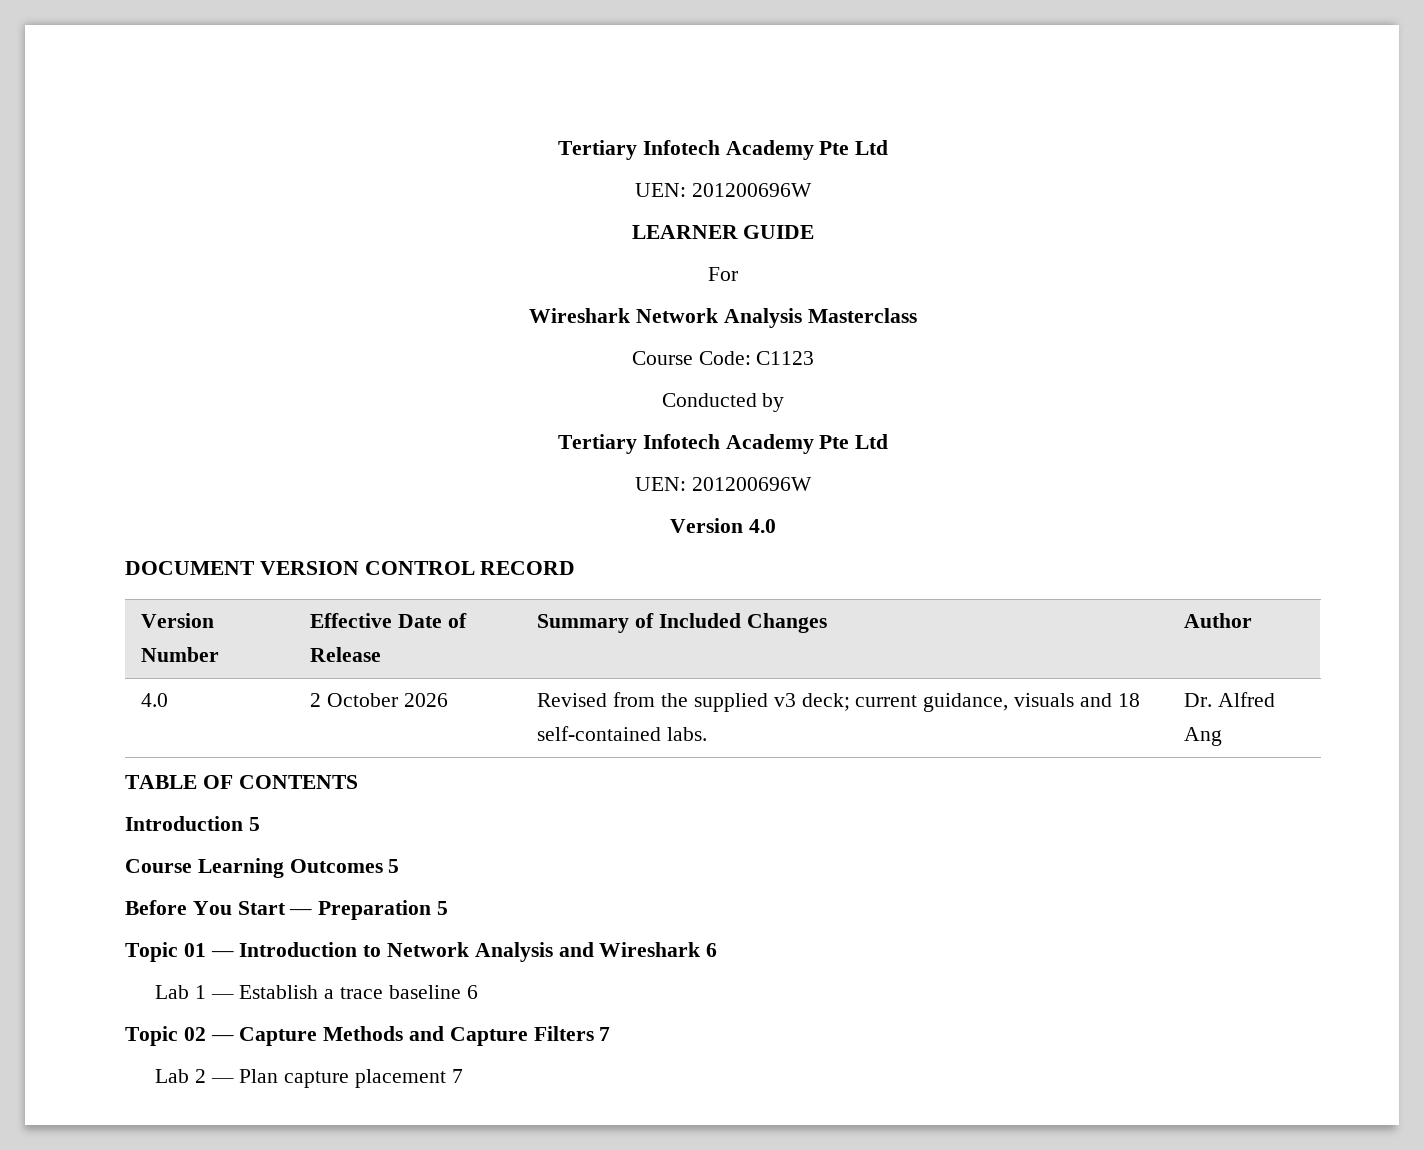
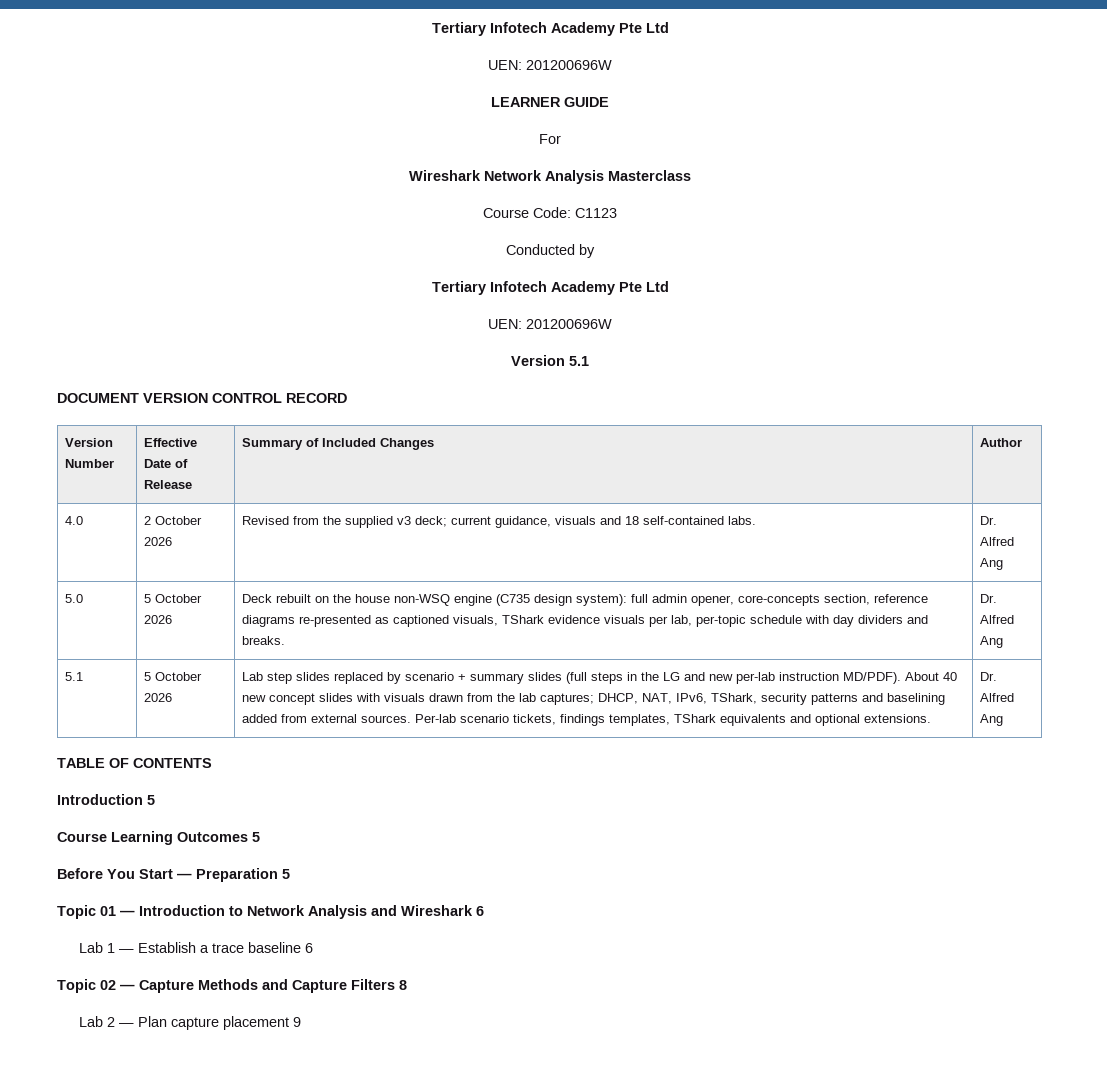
- Version 4.0
+ Version 5.1
+ 5.0 | 5 October 2026 | Deck rebuilt on the house non-WSQ engine (C735 design system): full admin opener, core-concepts section, reference diagrams re-presented as captioned visuals, TShark evidence visuals per lab, per-topic schedule with day dividers and breaks. | Dr. Alfred Ang
+ 5.1 | 5 October 2026 | Lab step slides replaced by scenario + summary slides (full steps in the LG and new per-lab instruction MD/PDF). About 40 new concept slides with visuals drawn from the lab captures; DHCP, NAT, IPv6, TShark, security patterns and baselining added from external sources. Per-lab scenario tickets, findings templates, TShark equivalents and optional extensions. | Dr. Alfred Ang
- Topic 02 — Capture Methods and Capture Filters 7
+ Topic 02 — Capture Methods and Capture Filters 8
- Lab 2 — Plan capture placement 7
+ Lab 2 — Plan capture placement 9

